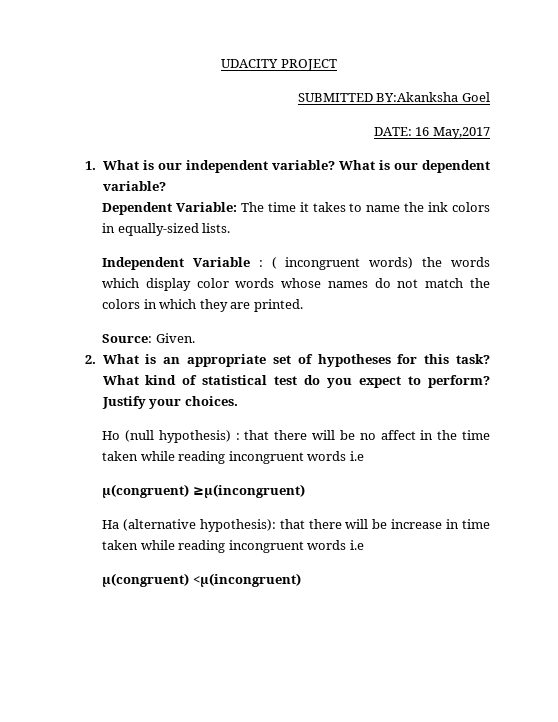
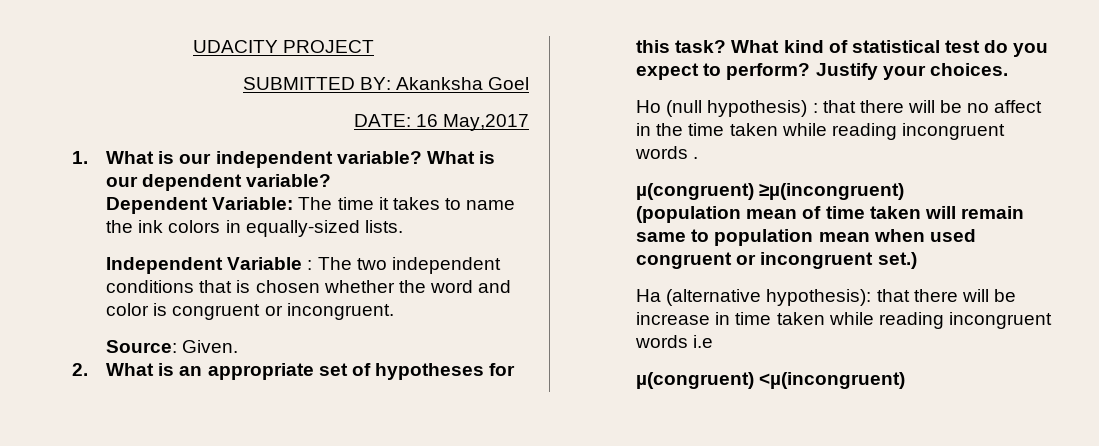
- SUBMITTED BY:Akanksha Goel
+ SUBMITTED BY: Akanksha Goel
- Independent Variable : ( incongruent words) the words which display color words whose names do not match the colors in which they are printed.
+ Independent Variable : The two independent conditions that is chosen whether the word and color is congruent or incongruent.
- Ho (null hypothesis) : that there will be no affect in the time taken while reading incongruent words i.e
+ Ho (null hypothesis) : that there will be no affect in the time taken while reading incongruent words .
+ (population mean of time taken will remain same to population mean when used congruent or incongruent set.)

